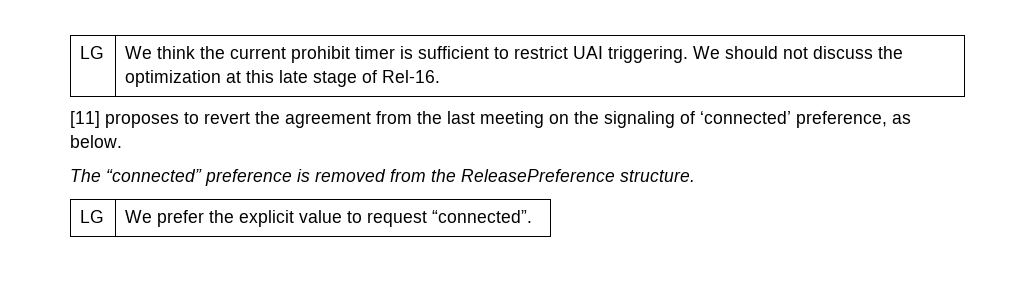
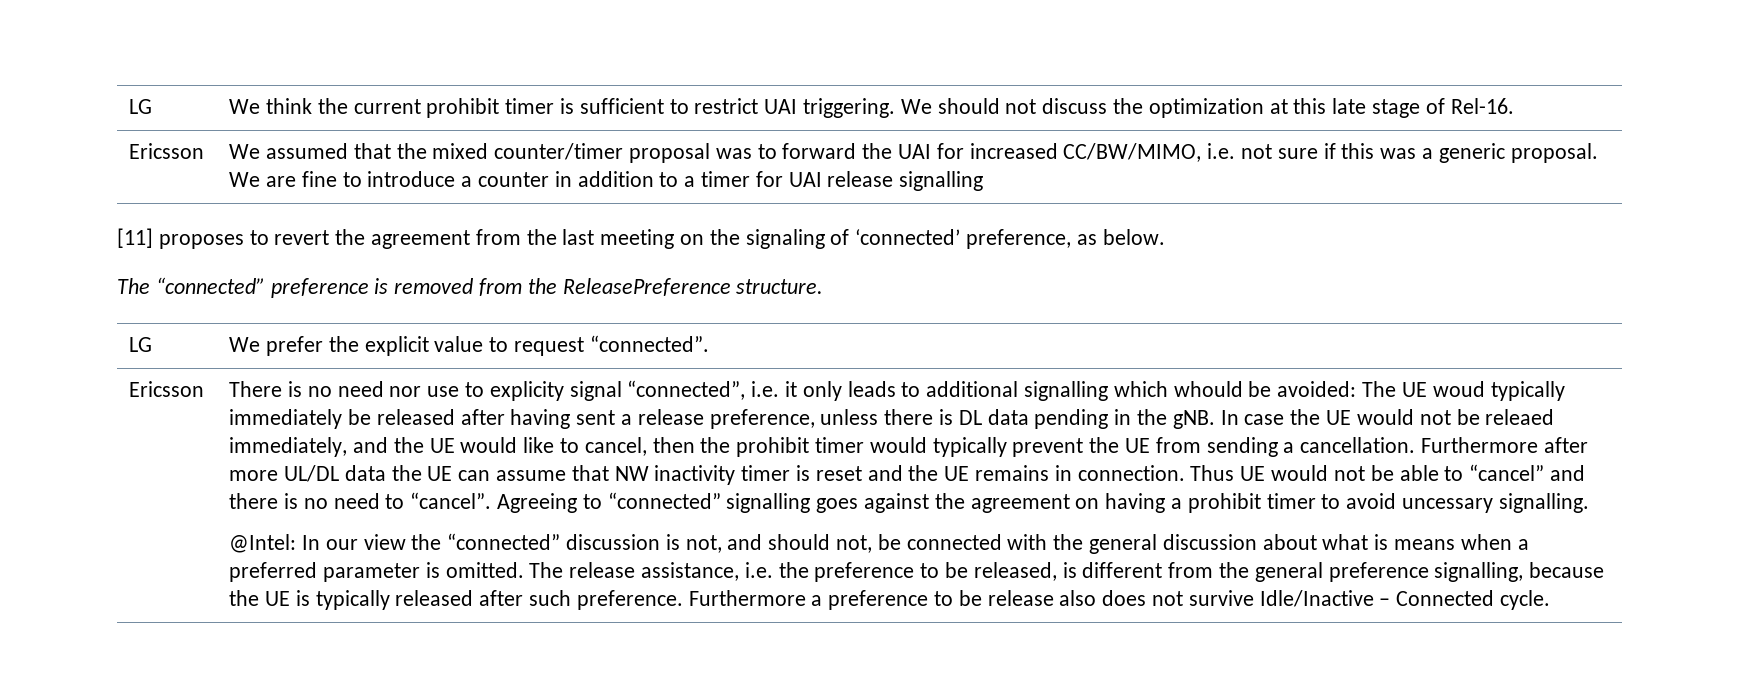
+ Ericsson | We assumed that the mixed counter/timer proposal was to forward the UAI for increased CC/BW/MIMO, i.e. not sure if this was a generic proposal. We are fine to introduce a counter in addition to a timer for UAI release signalling
+ Ericsson | There is no need nor use to explicity signal “connected”, i.e. it only leads to additional signalling which whould be avoided: The UE woud typically immediately be released after having sent a release preference, unless there is DL data pending in the gNB. In case the UE would not be releaed immediately, and the UE would like to cancel, then the prohibit timer would typically prevent the UE from sending a cancellation. Furthermore after more UL/DL data the UE can assume that NW inactivity timer is reset and the UE remains in connection. Thus UE would not be able to “cancel” and there is no need to “cancel”. Agreeing to “connected” signalling goes against the agreement on having a prohibit timer to avoid uncessary signalling.
+ @Intel: In our view the “connected” discussion is not, and should not, be connected with the general discussion about what is means when a preferred parameter is omitted. The release assistance, i.e. the preference to be released, is different from the general preference signalling, because the UE is typically released after such preference. Furthermore a preference to be release also does not survive Idle/Inactive – Connected cycle.

